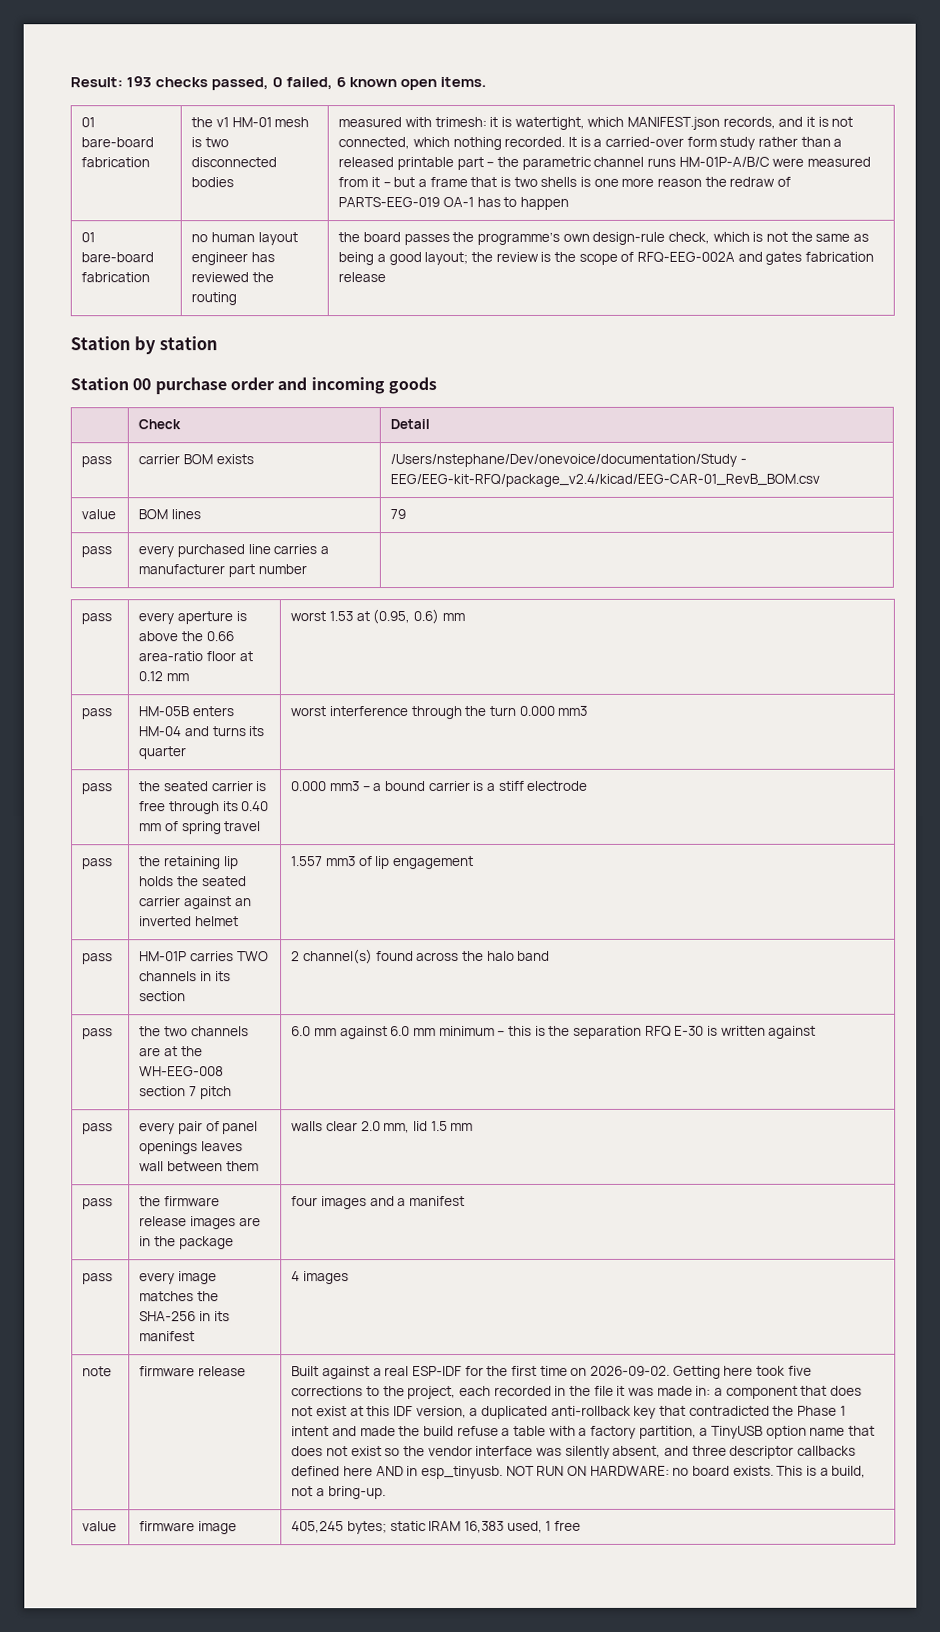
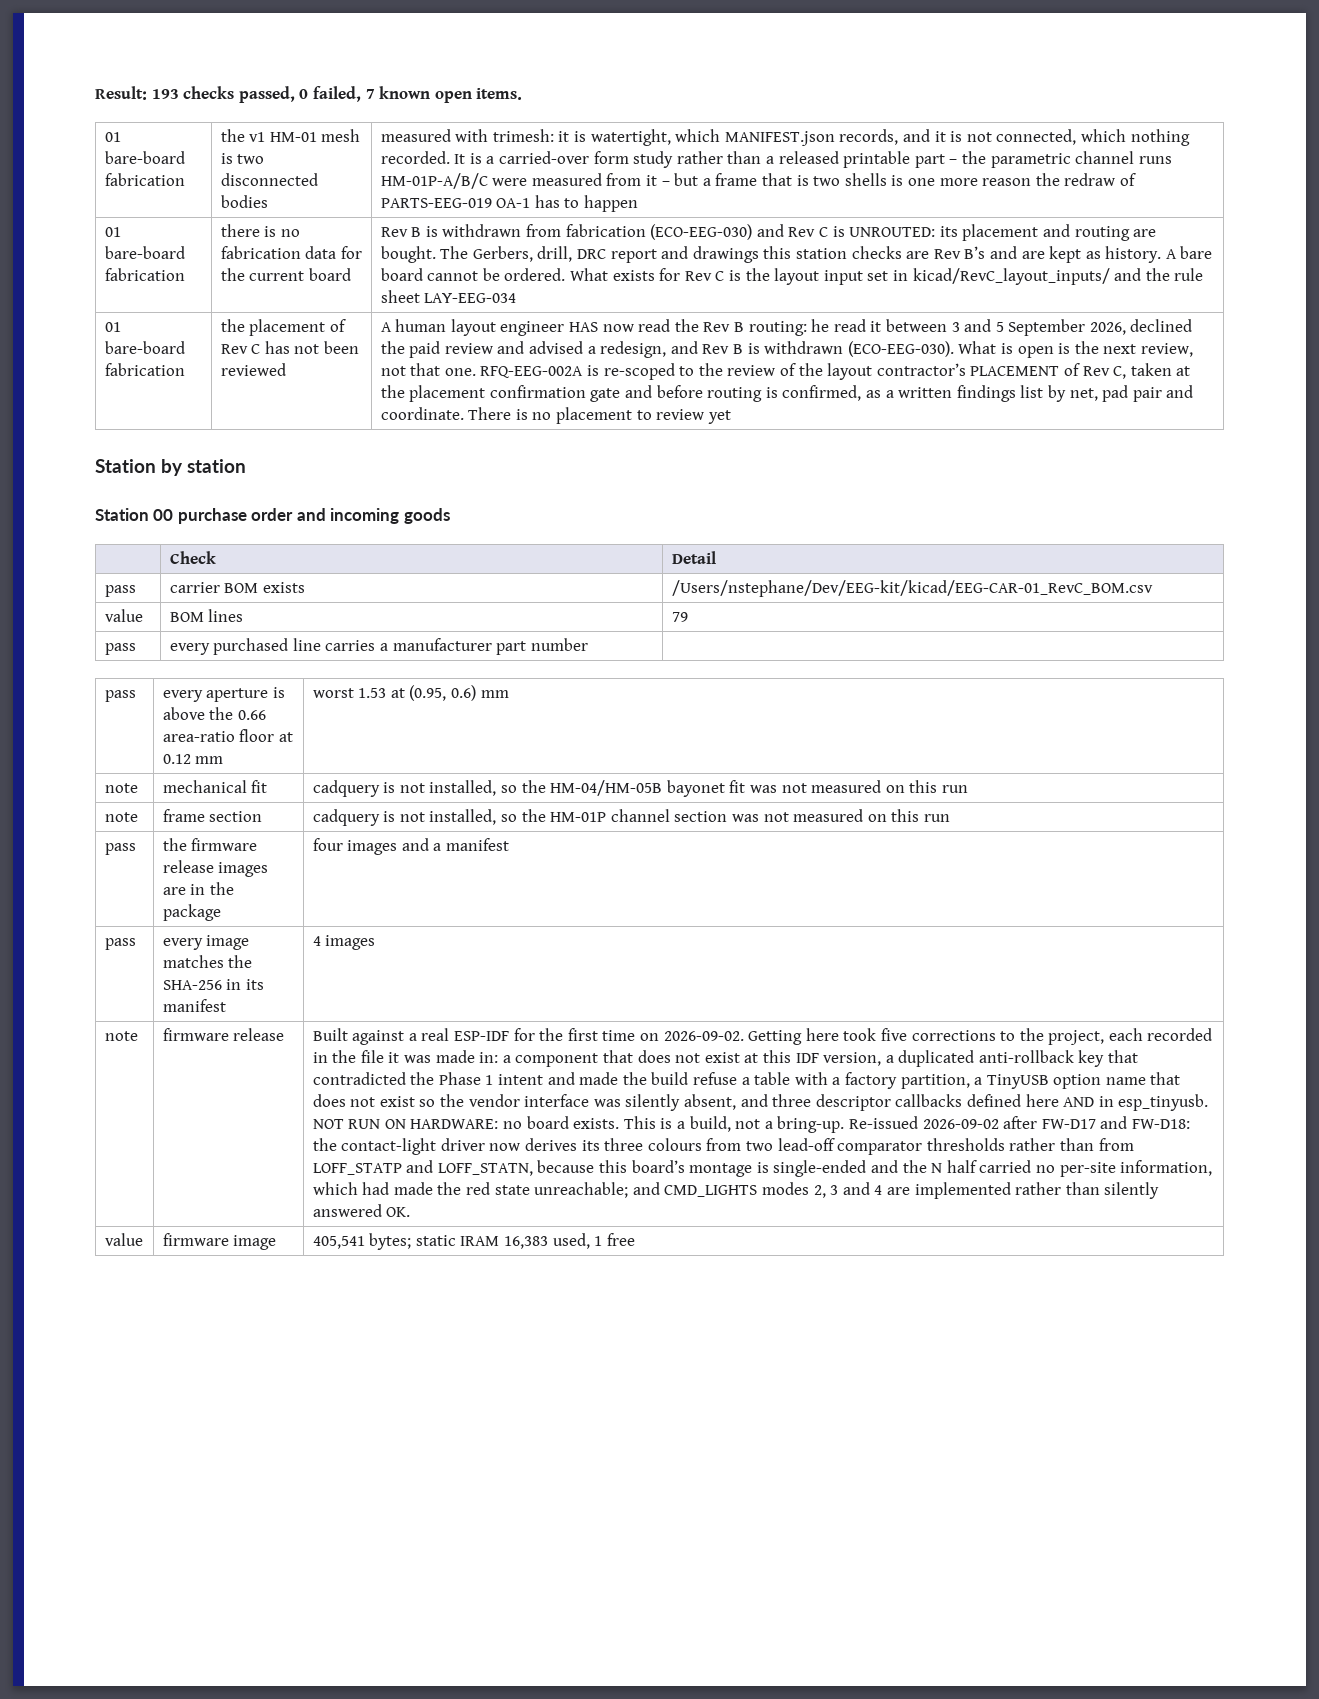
- Result: 193 checks passed, 0 failed, 6 known open items.
+ Result: 193 checks passed, 0 failed, 7 known open items.
- no human layout engineer has reviewed the routing | the board passes the programme’s own design-rule check, which is not the same as being a good layout; the review is the scope of RFQ-EEG-002A and gates fabrication release
+ there is no fabrication data for the current board | Rev B is withdrawn from fabrication (ECO-EEG-030) and Rev C is UNROUTED: its placement and routing are bought. The Gerbers, drill, DRC report and drawings this station checks are Rev B’s and are kept as history. A bare board cannot be ordered. What exists for Rev C is the layout input set in kicad/RevC_layout_inputs/ and the rule sheet LAY-EEG-034
+ 01 bare-board fabrication | the placement of Rev C has not been reviewed | A human layout engineer HAS now read the Rev B routing: he read it between 3 and 5 September 2026, declined the paid review and advised a redesign, and Rev B is withdrawn (ECO-EEG-030). What is open is the next review, not that one. RFQ-EEG-002A is re-scoped to the review of the layout contractor’s PLACEMENT of Rev C, taken at the placement confirmation gate and before routing is confirmed, as a written findings list by net, pad pair and coordinate. There is no placement to review yet
- pass | carrier BOM exists | /Users/nstephane/Dev/onevoice/documentation/Study - EEG/EEG-kit-RFQ/package_v2.4/kicad/EEG-CAR-01_RevB_BOM.csv
+ pass | carrier BOM exists | /Users/nstephane/Dev/EEG-kit/kicad/EEG-CAR-01_RevC_BOM.csv
- pass | HM-05B enters HM-04 and turns its quarter | worst interference through the turn 0.000 mm3
- pass | the seated carrier is free through its 0.40 mm of spring travel | 0.000 mm3 – a bound carrier is a stiff electrode
- pass | the retaining lip holds the seated carrier against an inverted helmet | 1.557 mm3 of lip engagement
- pass | HM-01P carries TWO channels in its section | 2 channel(s) found across the halo band
- pass | the two channels are at the WH-EEG-008 section 7 pitch | 6.0 mm against 6.0 mm minimum – this is the separation RFQ E-30 is written against
- pass | every pair of panel openings leaves wall between them | walls clear 2.0 mm, lid 1.5 mm
+ note | mechanical fit | cadquery is not installed, so the HM-04/HM-05B bayonet fit was not measured on this run
+ note | frame section | cadquery is not installed, so the HM-01P channel section was not measured on this run
+ Re-issued 2026-09-02 after FW-D17 and FW-D18: the contact-light driver now derives its three colours from two lead-off comparator thresholds rather than from LOFF_STATP and LOFF_STATN, because this board’s montage is single-ended and the N half carried no per-site information, which had made the red state unreachable; and CMD_LIGHTS modes 2, 3 and 4 are implemented rather than silently answered OK.
- value | firmware image | 405,245 bytes; static IRAM 16,383 used, 1 free
+ value | firmware image | 405,541 bytes; static IRAM 16,383 used, 1 free

